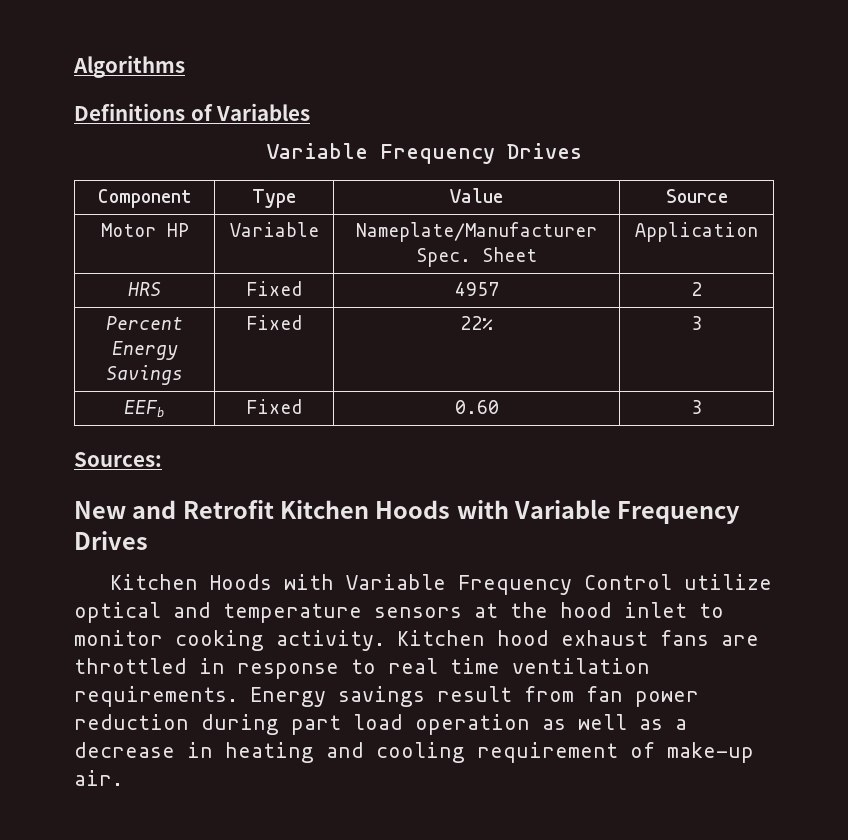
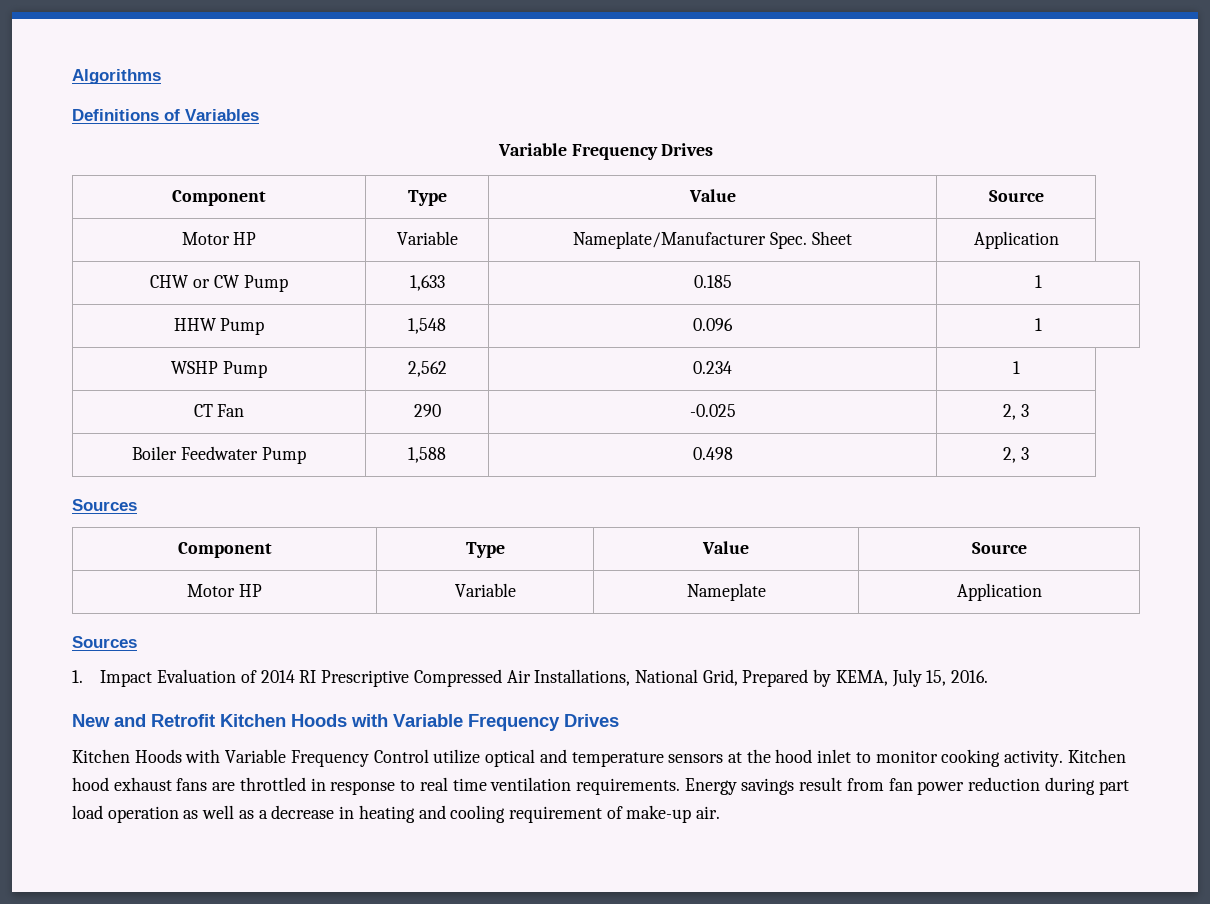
- HRS | Fixed | 4957 | 2
- Percent Energy Savings | Fixed | 22% | 3
- EEFb | Fixed | 0.60 | 3
- Sources:
+ CHW or CW Pump | 1,633 | 0.185 | 1
+ HHW Pump | 1,548 | 0.096 | 1
+ WSHP Pump | 2,562 | 0.234 | 1
+ CT Fan | 290 | -0.025 | 2, 3
+ Boiler Feedwater Pump | 1,588 | 0.498 | 2, 3
+ Sources
+ Component | Type | Value | Source
+ Motor HP | Variable | Nameplate | Application
+ Sources
+ 1. Impact Evaluation of 2014 RI Prescriptive Compressed Air Installations, National Grid, Prepared by KEMA, July 15, 2016.

